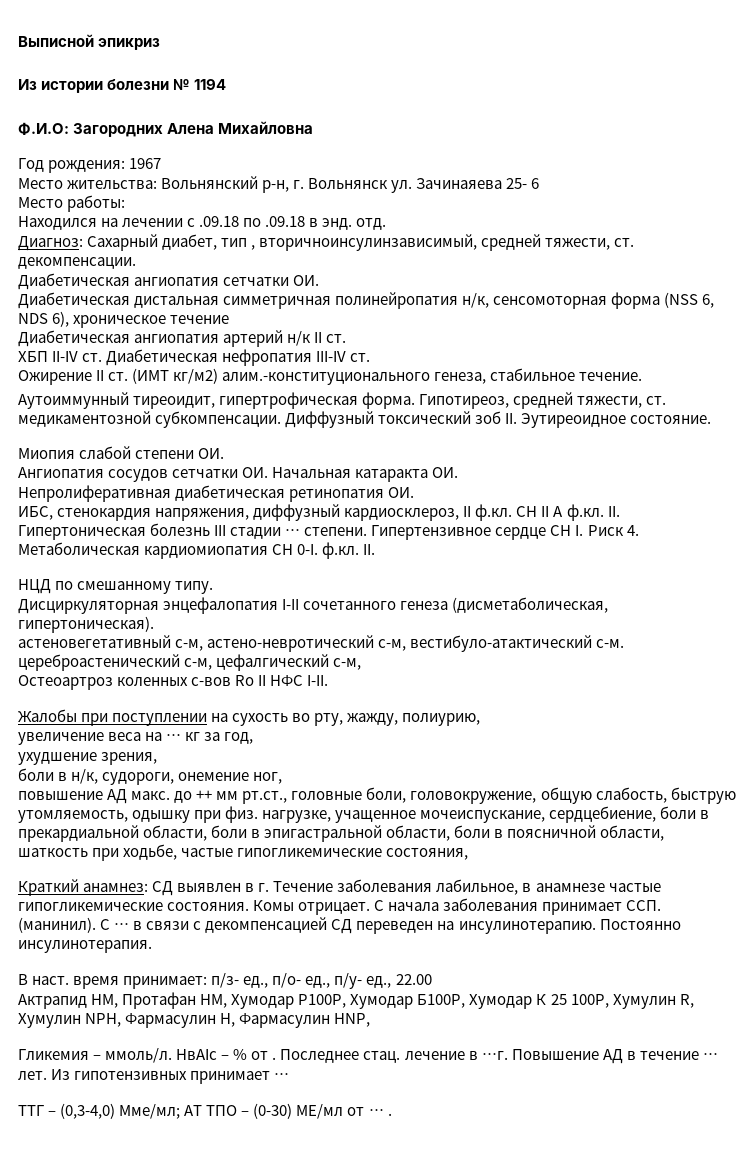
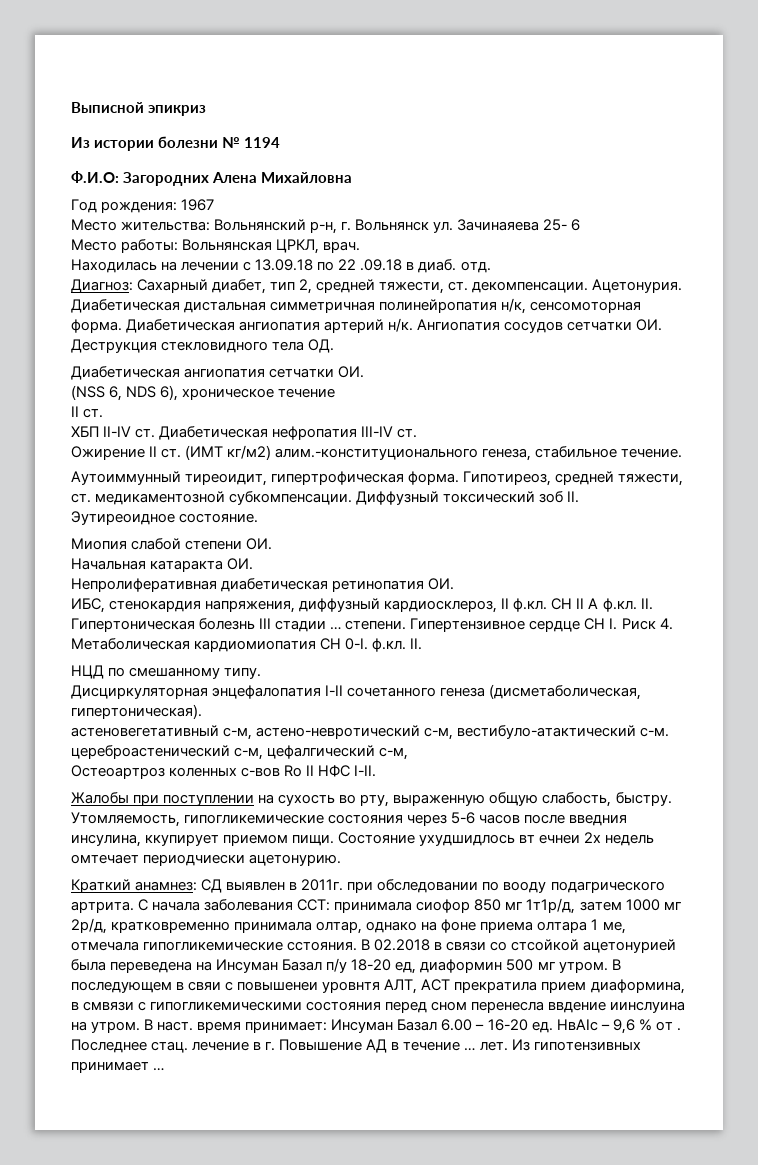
- Место работы:
- Находился на лечении с .09.18 по .09.18 в энд. отд.
+ Место работы: Вольнянская ЦРКЛ, врач.
+ Находилась на лечении с 13.09.18 по 22 .09.18 в диаб. отд.
- Диагноз: Сахарный диабет, тип , вторичноинсулинзависимый, средней тяжести, ст. декомпенсации.
+ Диагноз: Сахарный диабет, тип 2, средней тяжести, ст. декомпенсации. Ацетонурия. Диабетическая дистальная симметричная полинейропатия н/к, сенсомоторная форма. Диабетическая ангиопатия артерий н/к. Ангиопатия сосудов сетчатки ОИ. Деструкция стекловидного тела ОД.
  Диабетическая ангиопатия сетчатки ОИ.
- Диабетическая дистальная симметричная полинейропатия н/к, сенсомоторная форма (NSS 6, NDS 6), хроническое течение
- Диабетическая ангиопатия артерий н/к II ст.
+ (NSS 6, NDS 6), хроническое течение
+ II ст.
- Ангиопатия сосудов сетчатки ОИ. Начальная катаракта ОИ.
+ Начальная катаракта ОИ.
- Жалобы при поступлении на сухость во рту, жажду, полиурию,
- увеличение веса на … кг за год,
- ухудшение зрения,
- боли в н/к, судороги, онемение ног,
- повышение АД макс. до ++ мм рт.ст., головные боли, головокружение, общую слабость, быструю утомляемость, одышку при физ. нагрузке, учащенное мочеиспускание, сердцебиение, боли в прекардиальной области, боли в эпигастральной области, боли в поясничной области, шаткость при ходьбе, частые гипогликемические состояния,
+ Жалобы при поступлении на сухость во рту, выраженную общую слабость, быстру. Утомляемость, гипогликемические состояния через 5-6 часов после введния инсулина, ккупирует приемом пищи. Состояние ухудшидлось вт ечнеи 2х недель омтечает периодчиески ацетонурию.
- Краткий анамнез: СД выявлен в г. Течение заболевания лабильное, в анамнезе частые гипогликемические состояния. Комы отрицает. С начала заболевания принимает ССП. (манинил). С … в связи с декомпенсацией СД переведен на инсулинотерапию. Постоянно инсулинотерапия.
- В наст. время принимает: п/з- ед., п/о- ед., п/у- ед., 22.00
- Актрапид НМ, Протафан НМ, Хумодар Р100Р, Хумодар Б100Р, Хумодар К 25 100Р, Хумулин R, Хумулин NРН, Фармасулин Н, Фармасулин НNР,
- Гликемия – ммоль/л.
+ Краткий анамнез: СД выявлен в 2011г. при обследовании по вооду подагрического артрита. С начала заболевания ССТ: принимала сиофор 850 мг 1т1р/д, затем 1000 мг 2р/д, кратковременно принимала олтар, однако на фоне приема олтара 1 ме, отмечала гипогликемические сстояния. В 02.2018 в связи со стсойкой ацетонурией была переведена на Инсуман Базал п/у 18-20 ед, диаформин 500 мг утром. В последующем в свяи с повышенеи уровнтя АЛТ, АСТ прекратила прием диаформина, в смвязи с гипогликемическими состояния перед сном перенесла ввдение иинслуина на утром. В наст. время принимает: Инсуман Базал 6.00 – 16-20 ед.
- НвАIс – % от .
+ НвАIс – 9,6 % от .
- Последнее стац. лечение в …г. Повышение АД в течение … лет.
+ Последнее стац. лечение в г. Повышение АД в течение … лет.
- ТТГ – (0,3-4,0) Мме/мл; АТ ТПО – (0-30) МЕ/мл от … .

